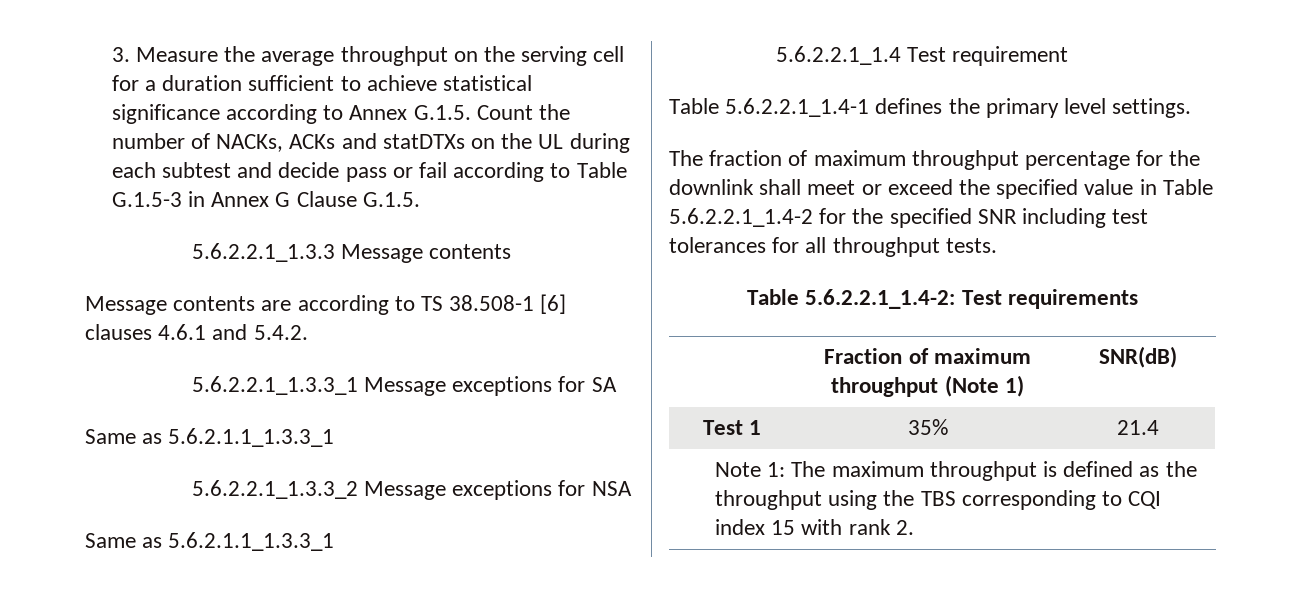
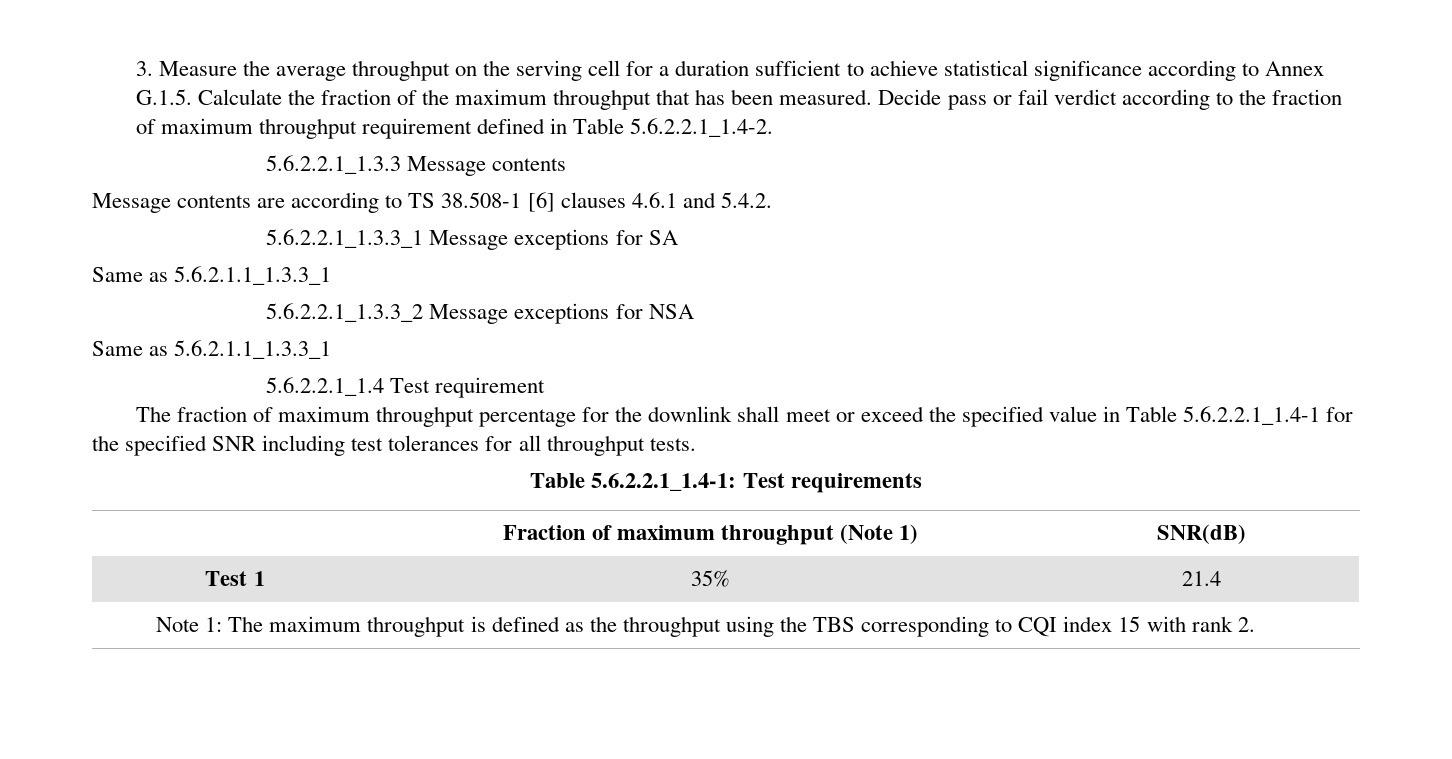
- 3. Measure the average throughput on the serving cell for a duration sufficient to achieve statistical significance according to Annex G.1.5. Count the number of NACKs, ACKs and statDTXs on the UL during each subtest and decide pass or fail according to Table G.1.5-3 in Annex G Clause G.1.5.
+ 3. Measure the average throughput on the serving cell for a duration sufficient to achieve statistical significance according to Annex G.1.5. Calculate the fraction of the maximum throughput that has been measured. Decide pass or fail verdict according to the fraction of maximum throughput requirement defined in Table 5.6.2.2.1_1.4-2.
- Table 5.6.2.2.1_1.4-1 defines the primary level settings.
- The fraction of maximum throughput percentage for the downlink shall meet or exceed the specified value in Table 5.6.2.2.1_1.4-2 for the specified SNR including test tolerances for all throughput tests.
+ The fraction of maximum throughput percentage for the downlink shall meet or exceed the specified value in Table 5.6.2.2.1_1.4-1 for the specified SNR including test tolerances for all throughput tests.
- Table 5.6.2.2.1_1.4-2: Test requirements
+ Table 5.6.2.2.1_1.4-1: Test requirements

